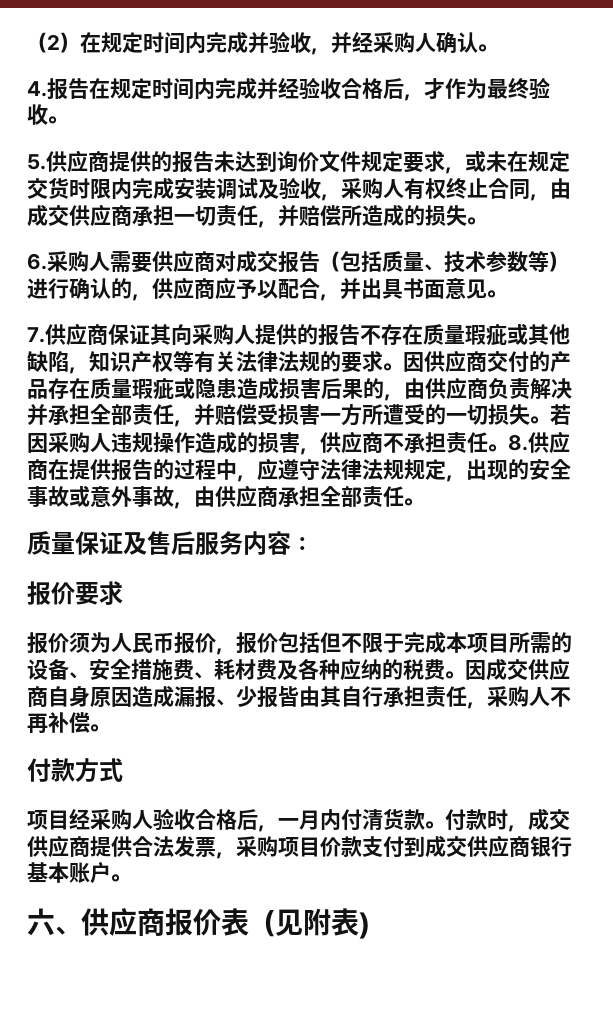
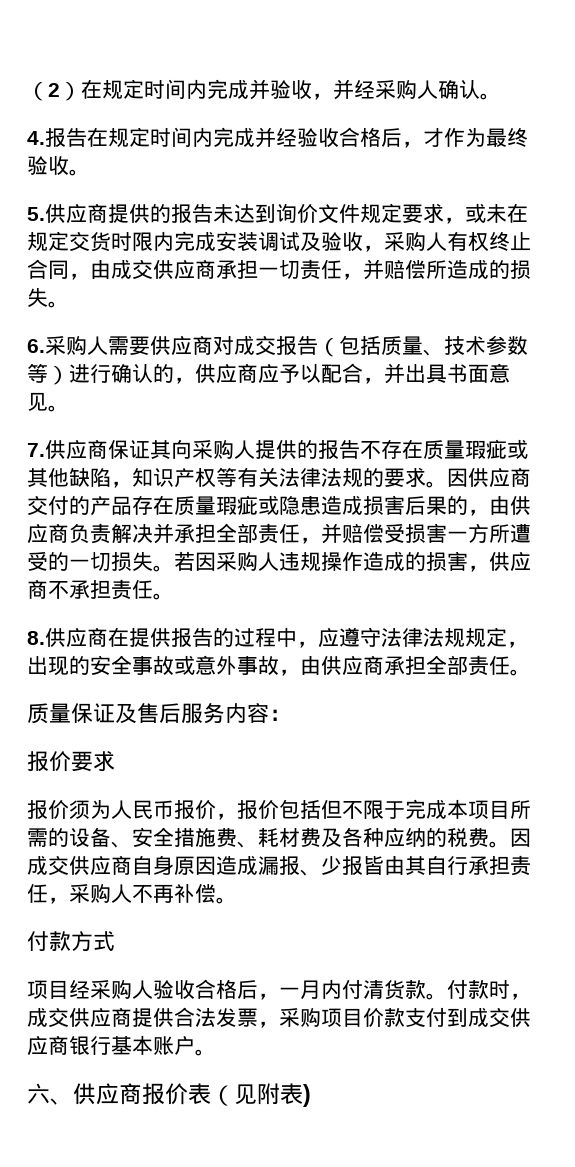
- 若因采购人违规操作造成的损害，供应商不承担责任。8.供应商在提供报告的过程中，应遵守法律法规规定，出现的安全事故或意外事故，由供应商承担全部责任。
+ 若因采购人违规操作造成的损害，供应商不承担责任。
+ 8.供应商在提供报告的过程中，应遵守法律法规规定，出现的安全事故或意外事故，由供应商承担全部责任。

